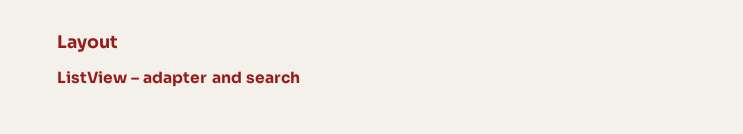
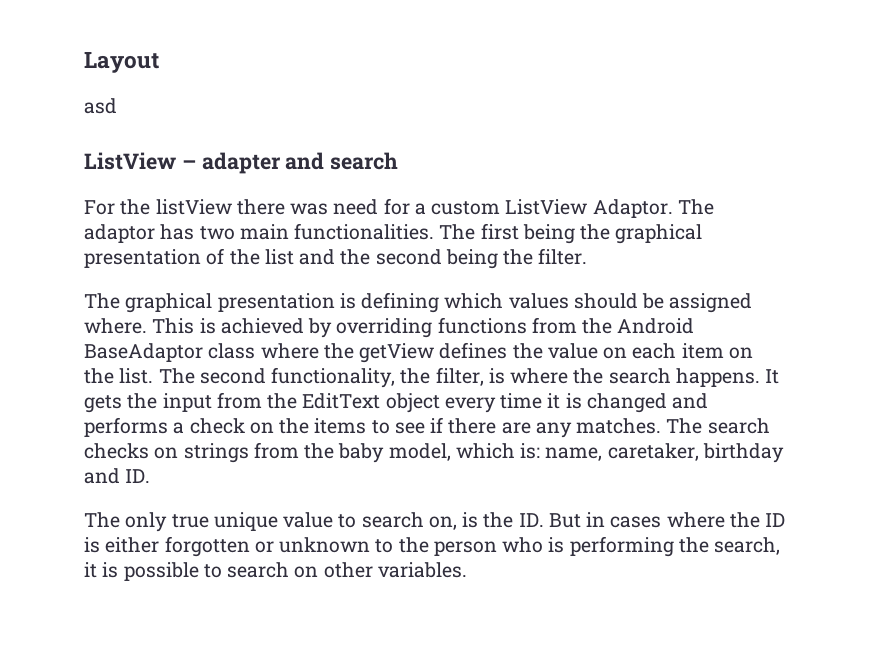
+ asd
+ For the listView there was need for a custom ListView Adaptor. The adaptor has two main functionalities. The first being the graphical presentation of the list and the second being the filter.
+ The graphical presentation is defining which values should be assigned where. This is achieved by overriding functions from the Android BaseAdaptor class where the getView defines the value on each item on the list. The second functionality, the filter, is where the search happens. It gets the input from the EditText object every time it is changed and performs a check on the items to see if there are any matches. The search checks on strings from the baby model, which is: name, caretaker, birthday and ID.
+ The only true unique value to search on, is the ID. But in cases where the ID is either forgotten or unknown to the person who is performing the search, it is possible to search on other variables.

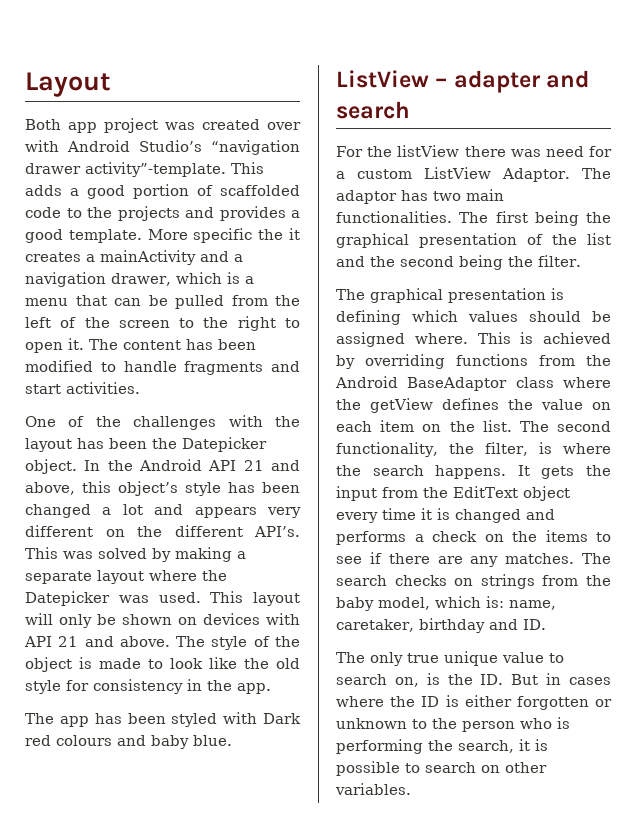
- asd
+ Both app project was created over with Android Studio’s “navigation drawer activity”-template. This adds a good portion of scaffolded code to the projects and provides a good template. More specific the it creates a mainActivity and a navigation drawer, which is a menu that can be pulled from the left of the screen to the right to open it. The content has been modified to handle fragments and start activities.
+ One of the challenges with the layout has been the Datepicker object. In the Android API 21 and above, this object’s style has been changed a lot and appears very different on the different API’s. This was solved by making a separate layout where the Datepicker was used. This layout will only be shown on devices with API 21 and above. The style of the object is made to look like the old style for consistency in the app.
+ The app has been styled with Dark red colours and baby blue.

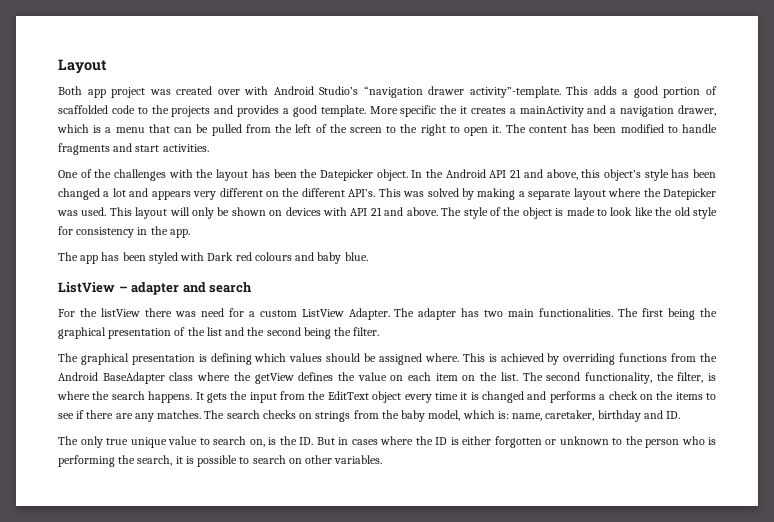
- For the listView there was need for a custom ListView Adaptor. The adaptor has two main functionalities.
+ For the listView there was need for a custom ListView Adapter. The adapter has two main functionalities.
- This is achieved by overriding functions from the Android BaseAdaptor class where the getView defines the value on each item on the list.
+ This is achieved by overriding functions from the Android BaseAdapter class where the getView defines the value on each item on the list.

